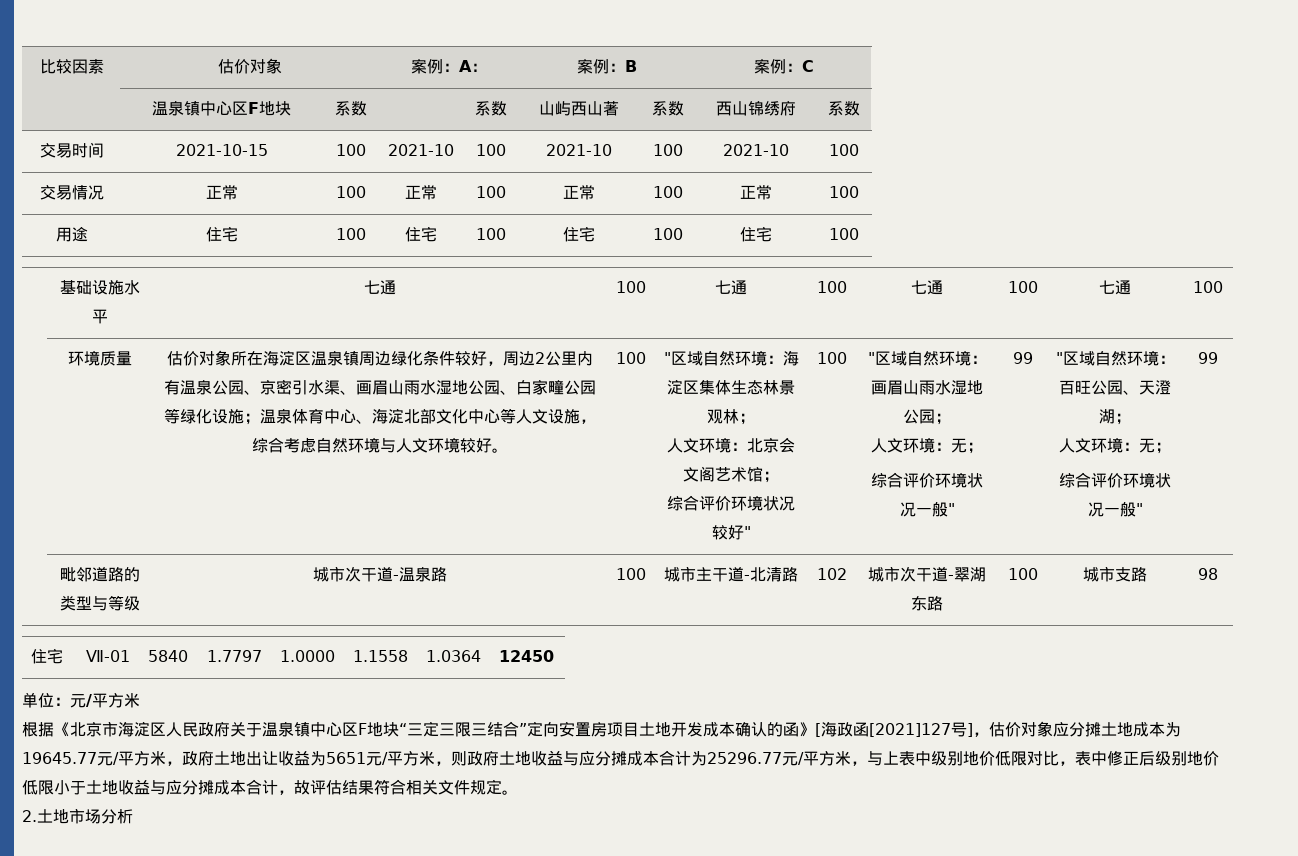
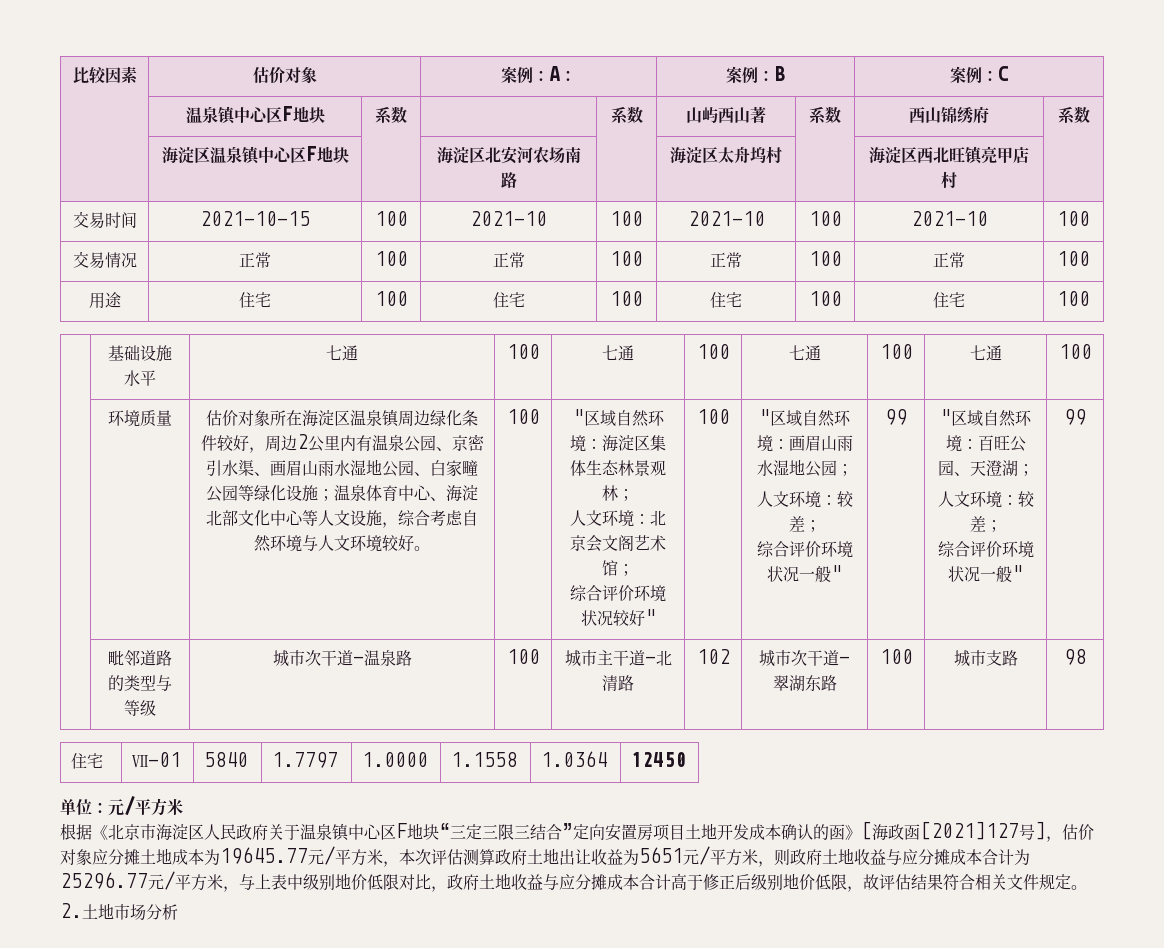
+ | 海淀区温泉镇中心区F地块 | | 海淀区北安河农场南路 | | 海淀区太舟坞村 | | 海淀区西北旺镇亮甲店村 |
  "区域自然环境：画眉山雨水湿地公园；
- 人文环境：无；
+ 人文环境：较差；
  "区域自然环境：百旺公园、天澄湖；
- 人文环境：无；
+ 人文环境：较差；
- 根据《北京市海淀区人民政府关于温泉镇中心区F地块“三定三限三结合”定向安置房项目土地开发成本确认的函》[海政函[2021]127号]，估价对象应分摊土地成本为19645.77元/平方米，政府土地出让收益为5651元/平方米，则政府土地收益与应分摊成本合计为25296.77元/平方米，与上表中级别地价低限对比，表中修正后级别地价低限小于土地收益与应分摊成本合计，故评估结果符合相关文件规定。
+ 根据《北京市海淀区人民政府关于温泉镇中心区F地块“三定三限三结合”定向安置房项目土地开发成本确认的函》[海政函[2021]127号]，估价对象应分摊土地成本为19645.77元/平方米，本次评估测算政府土地出让收益为5651元/平方米，则政府土地收益与应分摊成本合计为25296.77元/平方米，与上表中级别地价低限对比，政府土地收益与应分摊成本合计高于修正后级别地价低限，故评估结果符合相关文件规定。

